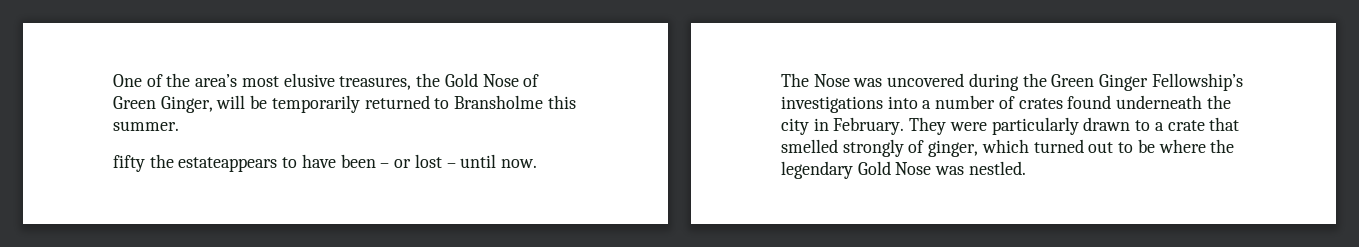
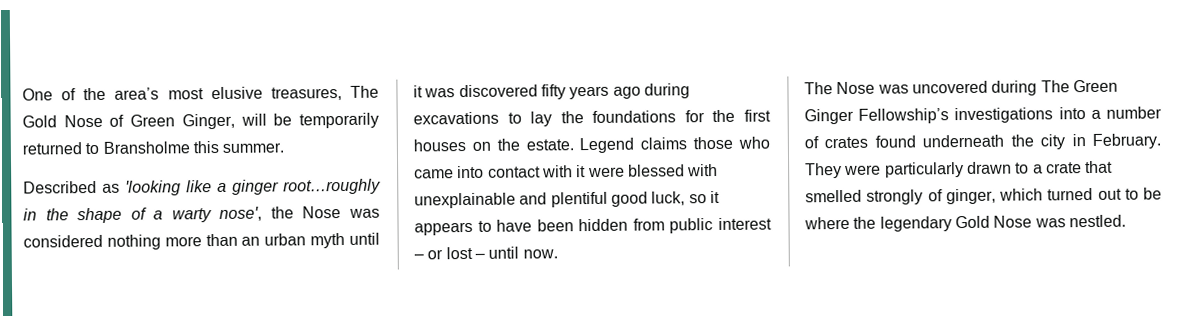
- One of the area’s most elusive treasures, the Gold Nose of Green Ginger, will be temporarily returned to Bransholme this summer.
+ One of the area’s most elusive treasures, The Gold Nose of Green Ginger, will be temporarily returned to Bransholme this summer.
- fifty the estateappears to have been – or lost – until now.
+ Described as 'looking like a ginger root…roughly in the shape of a warty nose', the Nose was considered nothing more than an urban myth until it was discovered fifty years ago during excavations to lay the foundations for the first houses on the estate. Legend claims those who came into contact with it were blessed with unexplainable and plentiful good luck, so it appears to have been hidden from public interest – or lost – until now.
- The Nose was uncovered during the Green Ginger Fellowship’s investigations into a number of crates found underneath the city in February.
+ The Nose was uncovered during The Green Ginger Fellowship’s investigations into a number of crates found underneath the city in February.

